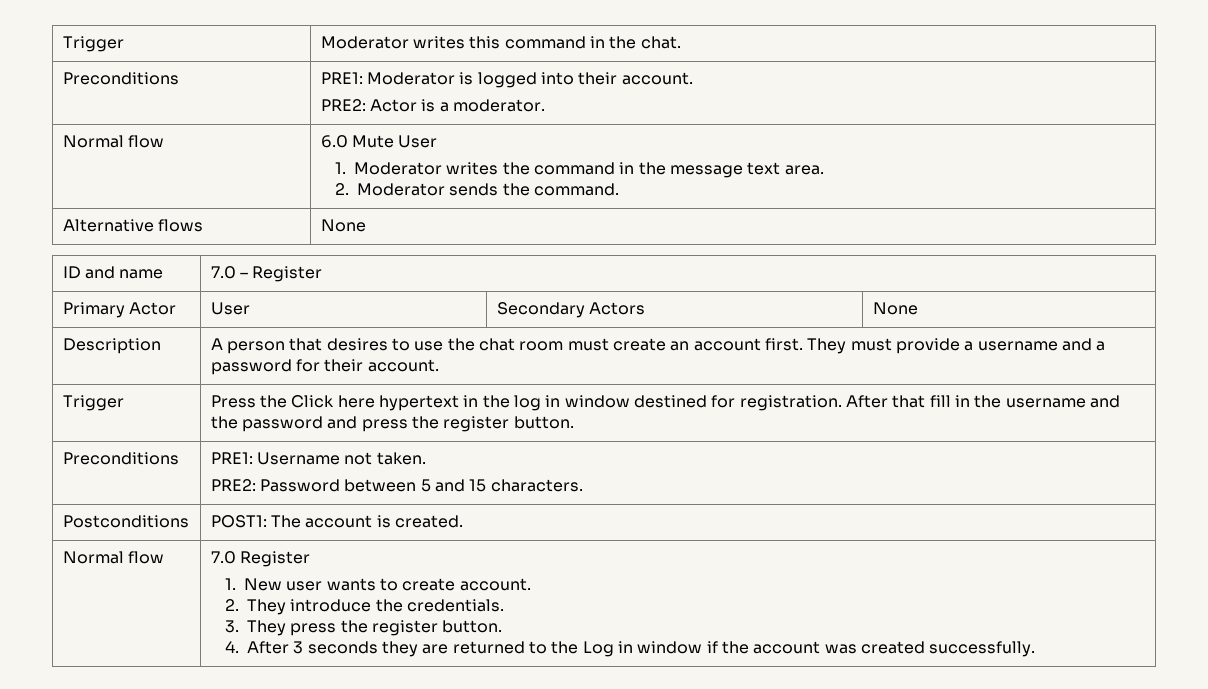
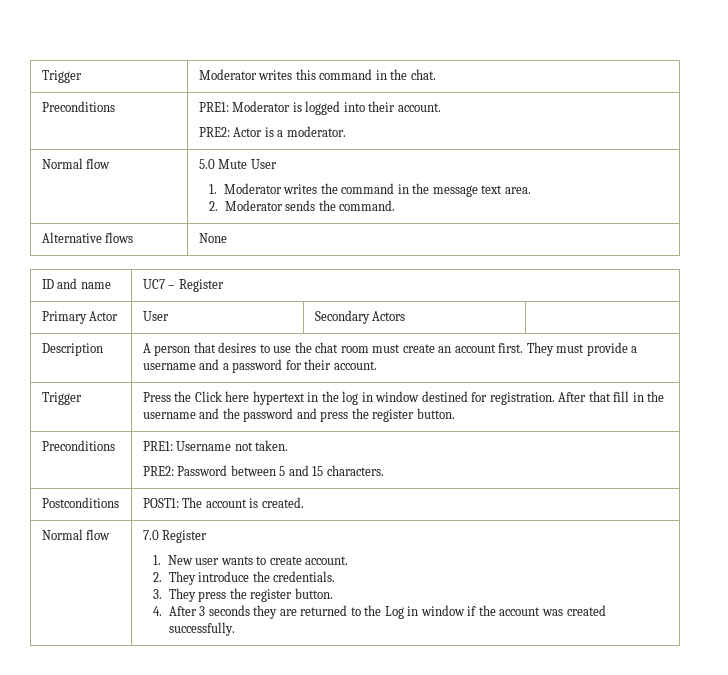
- Normal flow | 6.0 Mute User
+ Normal flow | 5.0 Mute User
- ID and name | 7.0 – Register
+ ID and name | UC7 – Register
- Primary Actor | User | Secondary Actors | None
+ Primary Actor | User | Secondary Actors |

